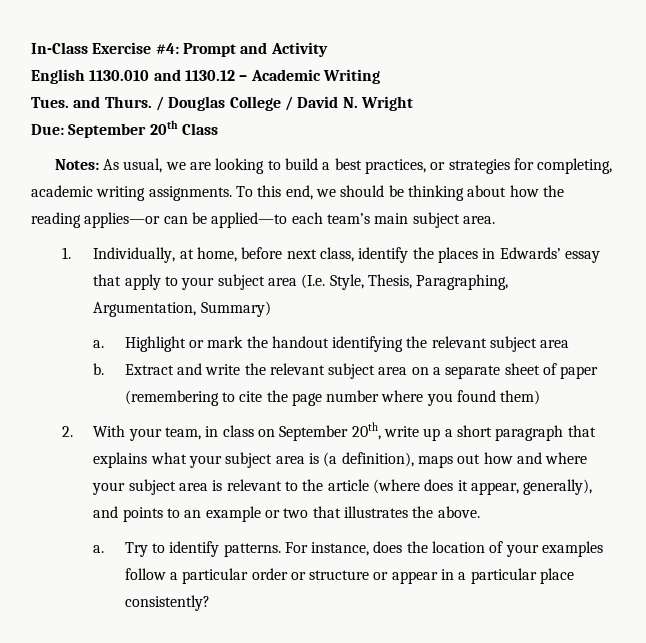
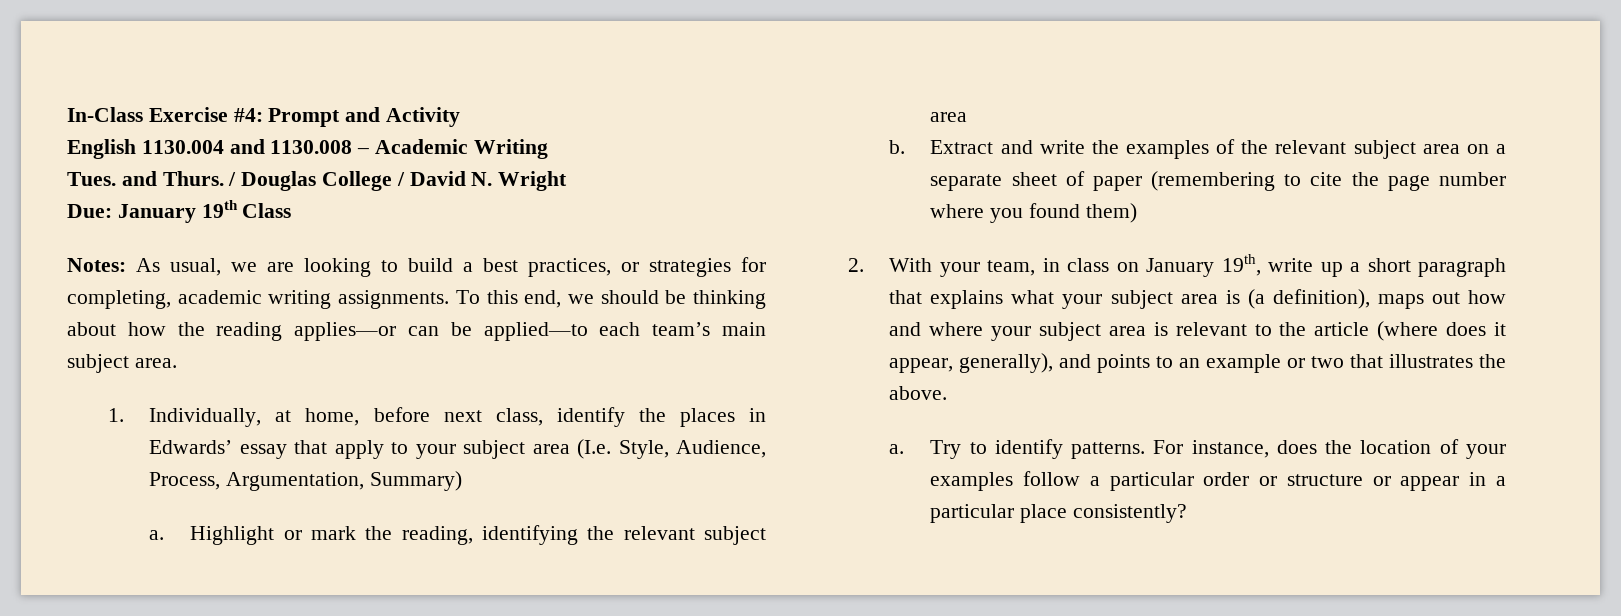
- English 1130.010 and 1130.12 – Academic Writing
+ English 1130.004 and 1130.008 – Academic Writing
- Due: September 20th Class
+ Due: January 19th Class
- 1. Individually, at home, before next class, identify the places in Edwards’ essay that apply to your subject area (I.e. Style, Thesis, Paragraphing, Argumentation, Summary)
+ 1. Individually, at home, before next class, identify the places in Edwards’ essay that apply to your subject area (I.e. Style, Audience, Process, Argumentation, Summary)
- Highlight or mark the handout identifying the relevant subject area
+ Highlight or mark the reading, identifying the relevant subject area
- Extract and write the relevant subject area on a separate sheet of paper (remembering to cite the page number where you found them)
+ Extract and write the examples of the relevant subject area on a separate sheet of paper (remembering to cite the page number where you found them)
- 2. With your team, in class on September 20th, write up a short paragraph that explains what your subject area is (a definition), maps out how and where your subject area is relevant to the article (where does it appear, generally), and points to an example or two that illustrates the above.
+ 2. With your team, in class on January 19th, write up a short paragraph that explains what your subject area is (a definition), maps out how and where your subject area is relevant to the article (where does it appear, generally), and points to an example or two that illustrates the above.

